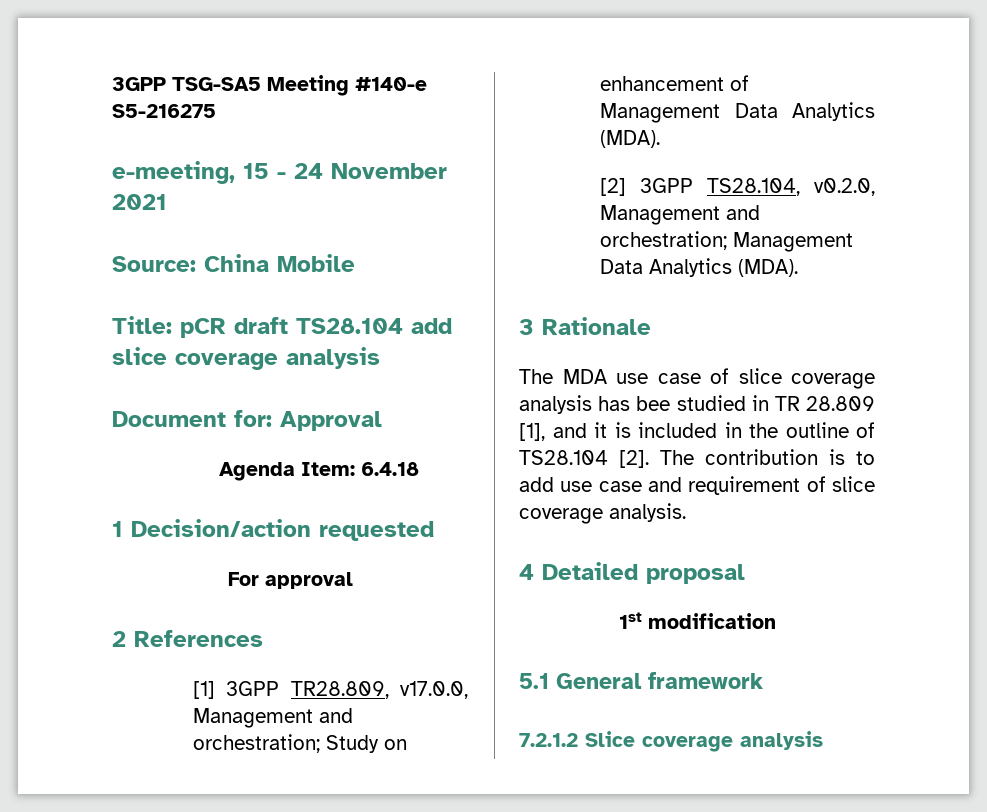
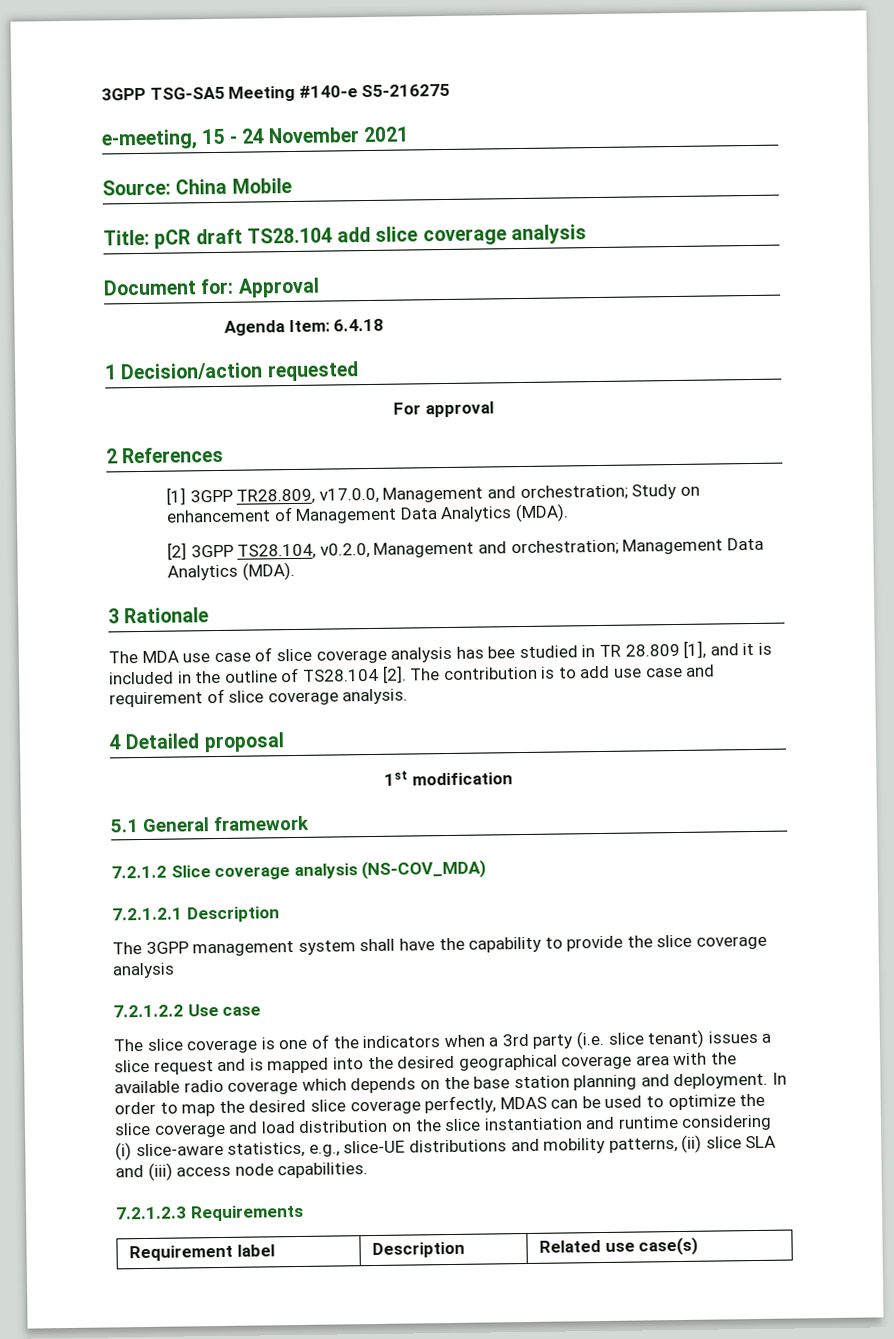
- 7.2.1.2 Slice coverage analysis
+ 7.2.1.2 Slice coverage analysis (NS-COV_MDA)
+ 7.2.1.2.1 Description
+ The 3GPP management system shall have the capability to provide the slice coverage analysis
+ 7.2.1.2.2 Use case
+ The slice coverage is one of the indicators when a 3rd party (i.e. slice tenant) issues a slice request and is mapped into the desired geographical coverage area with the available radio coverage which depends on the base station planning and deployment. In order to map the desired slice coverage perfectly, MDAS can be used to optimize the slice coverage and load distribution on the slice instantiation and runtime considering (i) slice-aware statistics, e.g., slice-UE distributions and mobility patterns, (ii) slice SLA and (iii) access node capabilities.
+ 7.2.1.2.3 Requirements
+ Requirement label | Description | Related use case(s)

